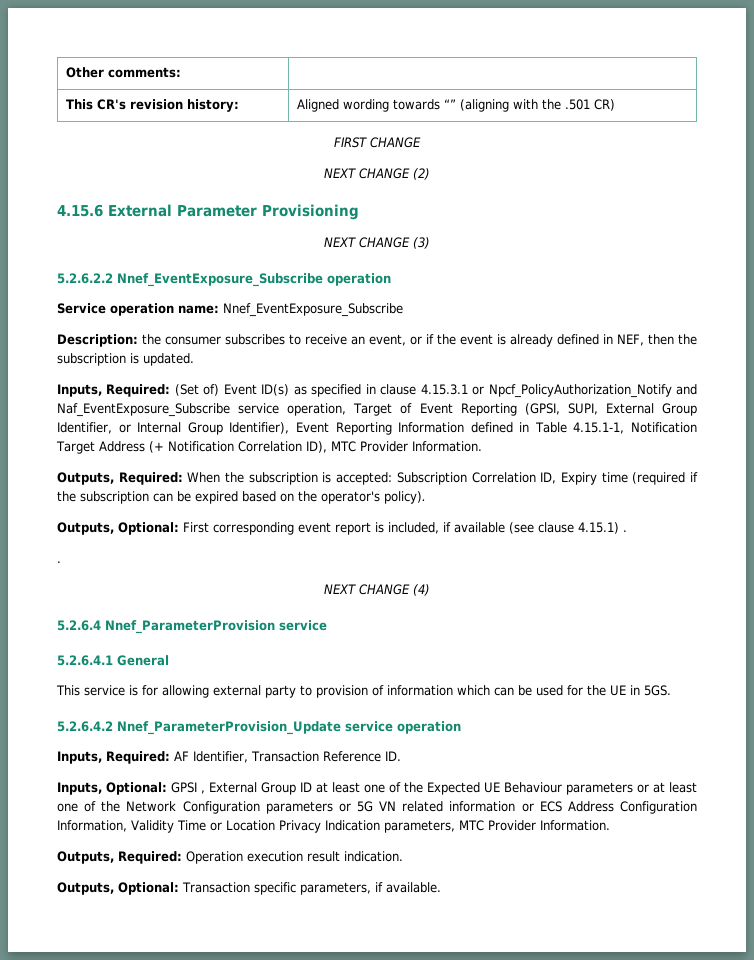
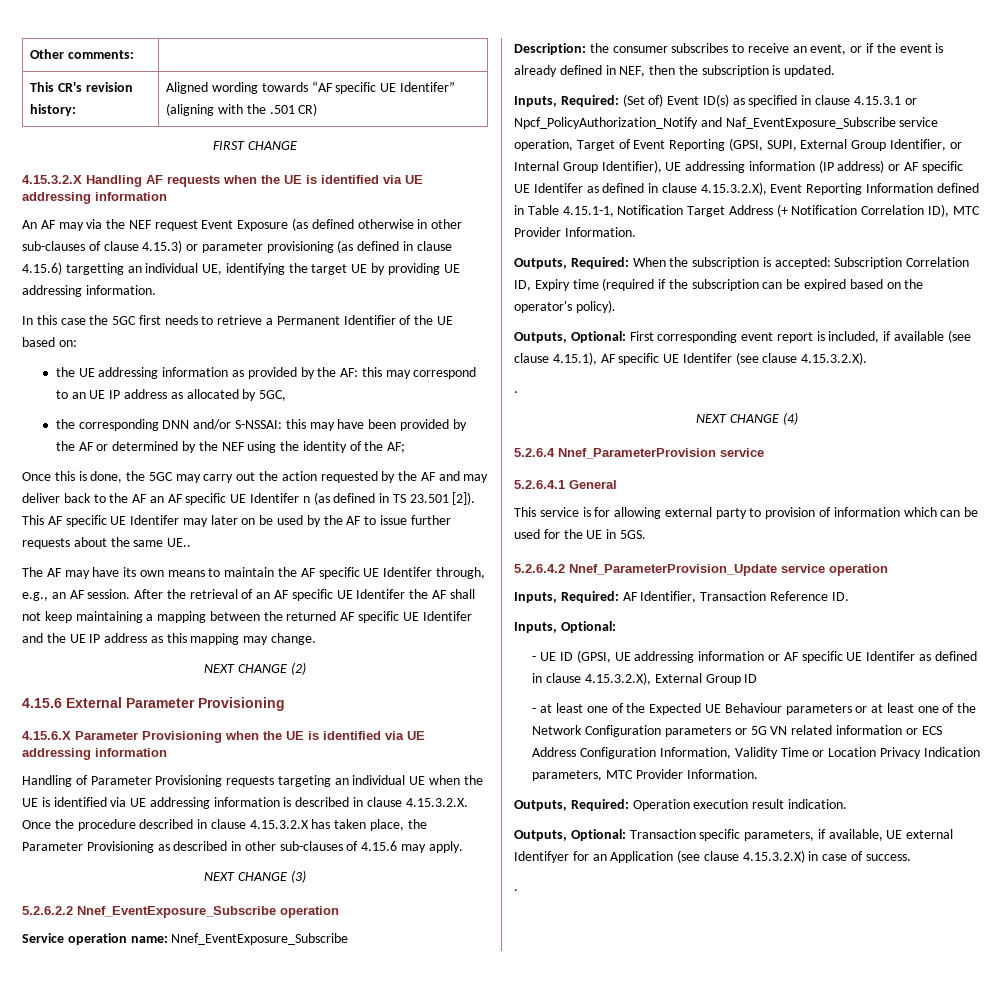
- This CR's revision history: | Aligned wording towards “” (aligning with the .501 CR)
+ This CR's revision history: | Aligned wording towards “AF specific UE Identifer” (aligning with the .501 CR)
+ 4.15.3.2.X Handling AF requests when the UE is identified via UE addressing information
+ An AF may via the NEF request Event Exposure (as defined otherwise in other sub-clauses of clause 4.15.3) or parameter provisioning (as defined in clause 4.15.6) targetting an individual UE, identifying the target UE by providing UE addressing information.
+ In this case the 5GC first needs to retrieve a Permanent Identifier of the UE based on:
+ the UE addressing information as provided by the AF: this may correspond to an UE IP address as allocated by 5GC,
+ the corresponding DNN and/or S-NSSAI: this may have been provided by the AF or determined by the NEF using the identity of the AF;
+ Once this is done, the 5GC may carry out the action requested by the AF and may deliver back to the AF an AF specific UE Identifer n (as defined in TS 23.501 [2]). This AF specific UE Identifer may later on be used by the AF to issue further requests about the same UE..
+ The AF may have its own means to maintain the AF specific UE Identifer through, e.g., an AF session. After the retrieval of an AF specific UE Identifer the AF shall not keep maintaining a mapping between the returned AF specific UE Identifer and the UE IP address as this mapping may change.
+ 4.15.6.X Parameter Provisioning when the UE is identified via UE addressing information
+ Handling of Parameter Provisioning requests targeting an individual UE when the UE is identified via UE addressing information is described in clause 4.15.3.2.X. Once the procedure described in clause 4.15.3.2.X has taken place, the Parameter Provisioning as described in other sub-clauses of 4.15.6 may apply.
- Inputs, Required: (Set of) Event ID(s) as specified in clause 4.15.3.1 or Npcf_PolicyAuthorization_Notify and Naf_EventExposure_Subscribe service operation, Target of Event Reporting (GPSI, SUPI, External Group Identifier, or Internal Group Identifier), Event Reporting Information defined in Table 4.15.1-1, Notification Target Address (+ Notification Correlation ID), MTC Provider Information.
+ Inputs, Required: (Set of) Event ID(s) as specified in clause 4.15.3.1 or Npcf_PolicyAuthorization_Notify and Naf_EventExposure_Subscribe service operation, Target of Event Reporting (GPSI, SUPI, External Group Identifier, or Internal Group Identifier), UE addressing information (IP address) or AF specific UE Identifer as defined in clause 4.15.3.2.X), Event Reporting Information defined in Table 4.15.1-1, Notification Target Address (+ Notification Correlation ID), MTC Provider Information.
- Outputs, Optional: First corresponding event report is included, if available (see clause 4.15.1) .
+ Outputs, Optional: First corresponding event report is included, if available (see clause 4.15.1), AF specific UE Identifer (see clause 4.15.3.2.X).
- Inputs, Optional: GPSI , External Group ID at least one of the Expected UE Behaviour parameters or at least one of the Network Configuration parameters or 5G VN related information or ECS Address Configuration Information, Validity Time or Location Privacy Indication parameters, MTC Provider Information.
+ Inputs, Optional:
+ - UE ID (GPSI, UE addressing information or AF specific UE Identifer as defined in clause 4.15.3.2.X), External Group ID
+ - at least one of the Expected UE Behaviour parameters or at least one of the Network Configuration parameters or 5G VN related information or ECS Address Configuration Information, Validity Time or Location Privacy Indication parameters, MTC Provider Information.
- Outputs, Optional: Transaction specific parameters, if available.
+ Outputs, Optional: Transaction specific parameters, if available, UE external Identifyer for an Application (see clause 4.15.3.2.X) in case of success.
+ .

